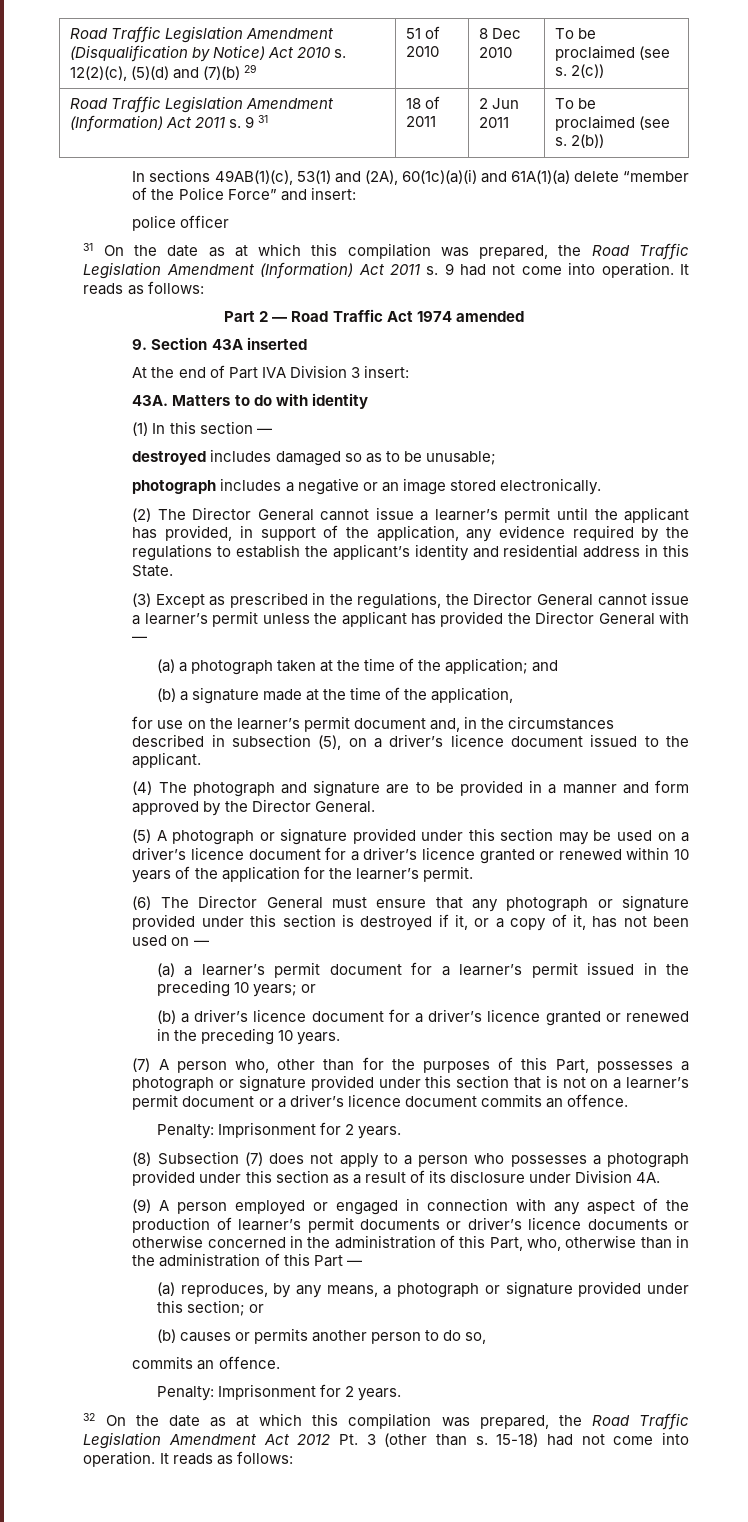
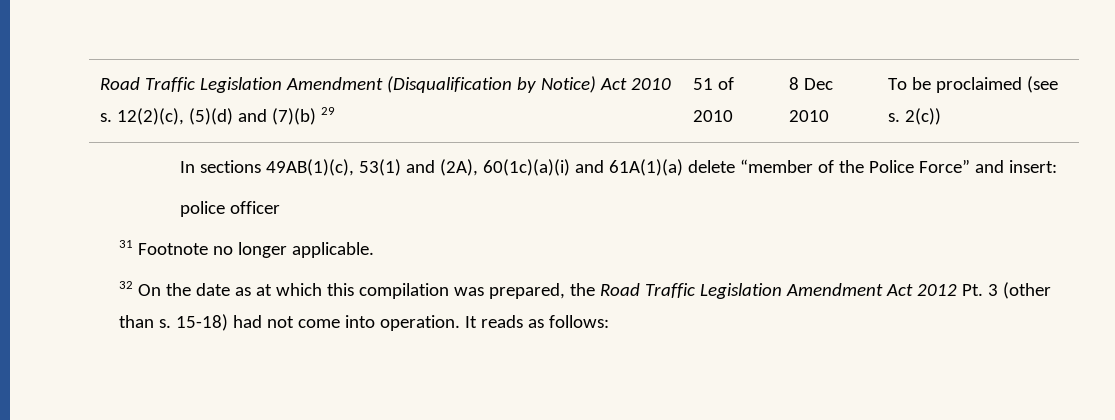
- Road Traffic Legislation Amendment (Information) Act 2011 s. 9 31 | 18 of 2011 | 2 Jun 2011 | To be proclaimed (see s. 2(b))
- 31 On the date as at which this compilation was prepared, the Road Traffic Legislation Amendment (Information) Act 2011 s. 9 had not come into operation. It reads as follows:
- Part 2 — Road Traffic Act 1974 amended
- 9. Section 43A inserted
- At the end of Part IVA Division 3 insert:
- 43A. Matters to do with identity
- (1) In this section —
- destroyed includes damaged so as to be unusable;
- photograph includes a negative or an image stored electronically.
- (2) The Director General cannot issue a learner’s permit until the applicant has provided, in support of the application, any evidence required by the regulations to establish the applicant’s identity and residential address in this State.
- (3) Except as prescribed in the regulations, the Director General cannot issue a learner’s permit unless the applicant has provided the Director General with —
- (a) a photograph taken at the time of the application; and
- (b) a signature made at the time of the application,
- for use on the learner’s permit document and, in the circumstances described in subsection (5), on a driver’s licence document issued to the applicant.
- (4) The photograph and signature are to be provided in a manner and form approved by the Director General.
- (5) A photograph or signature provided under this section may be used on a driver’s licence document for a driver’s licence granted or renewed within 10 years of the application for the learner’s permit.
- (6) The Director General must ensure that any photograph or signature provided under this section is destroyed if it, or a copy of it, has not been used on —
- (a) a learner’s permit document for a learner’s permit issued in the preceding 10 years; or
- (b) a driver’s licence document for a driver’s licence granted or renewed in the preceding 10 years.
- (7) A person who, other than for the purposes of this Part, possesses a photograph or signature provided under this section that is not on a learner’s permit document or a driver’s licence document commits an offence.
- Penalty: Imprisonment for 2 years.
- (8) Subsection (7) does not apply to a person who possesses a photograph provided under this section as a result of its disclosure under Division 4A.
- (9) A person employed or engaged in connection with any aspect of the production of learner’s permit documents or driver’s licence documents or otherwise concerned in the administration of this Part, who, otherwise than in the administration of this Part —
- (a) reproduces, by any means, a photograph or signature provided under this section; or
- (b) causes or permits another person to do so,
- commits an offence.
- Penalty: Imprisonment for 2 years.
+ 31 Footnote no longer applicable.

